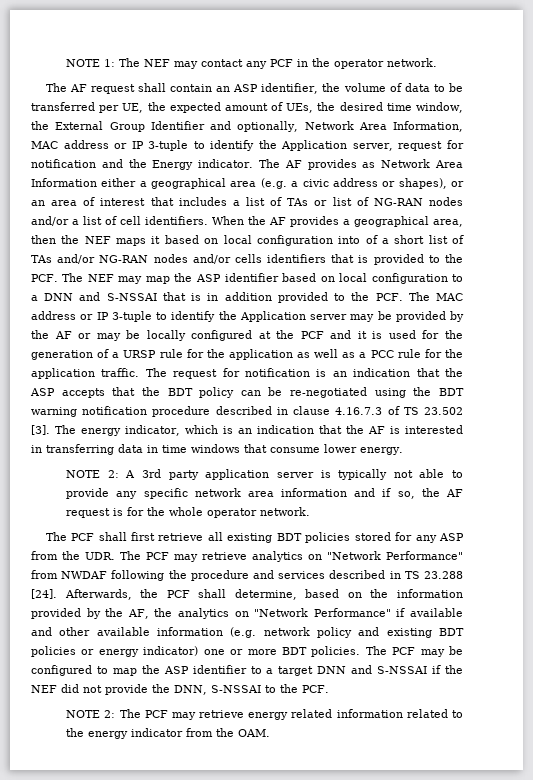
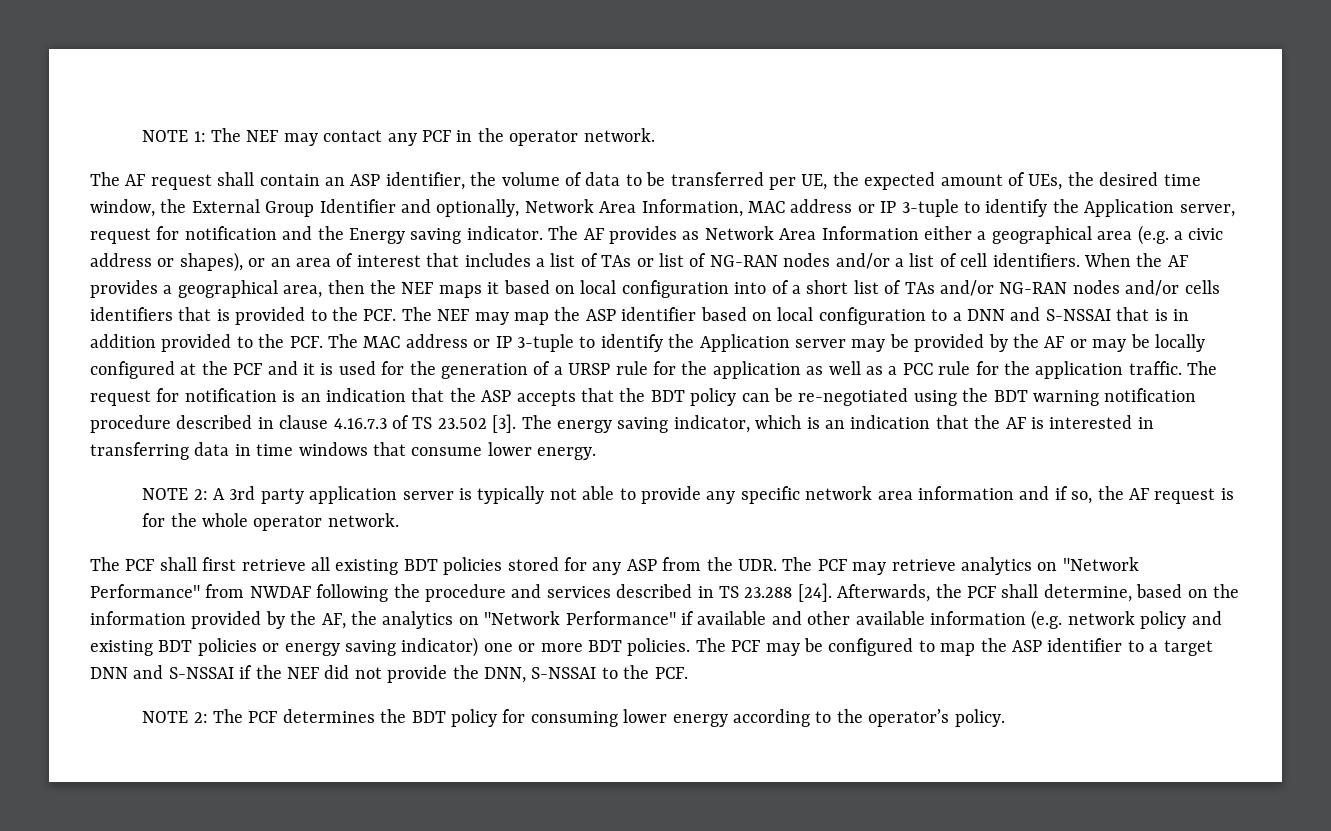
- The AF request shall contain an ASP identifier, the volume of data to be transferred per UE, the expected amount of UEs, the desired time window, the External Group Identifier and optionally, Network Area Information, MAC address or IP 3-tuple to identify the Application server, request for notification and the Energy indicator.
+ The AF request shall contain an ASP identifier, the volume of data to be transferred per UE, the expected amount of UEs, the desired time window, the External Group Identifier and optionally, Network Area Information, MAC address or IP 3-tuple to identify the Application server, request for notification and the Energy saving indicator.
- The energy indicator, which is an indication that the AF is interested in transferring data in time windows that consume lower energy.
+ The energy saving indicator, which is an indication that the AF is interested in transferring data in time windows that consume lower energy.
- Afterwards, the PCF shall determine, based on the information provided by the AF, the analytics on "Network Performance" if available and other available information (e.g. network policy and existing BDT policies or energy indicator) one or more BDT policies.
+ Afterwards, the PCF shall determine, based on the information provided by the AF, the analytics on "Network Performance" if available and other available information (e.g. network policy and existing BDT policies or energy saving indicator) one or more BDT policies.
- NOTE 2: The PCF may retrieve energy related information related to the energy indicator from the OAM.
+ NOTE 2: The PCF determines the BDT policy for consuming lower energy according to the operator’s policy.

